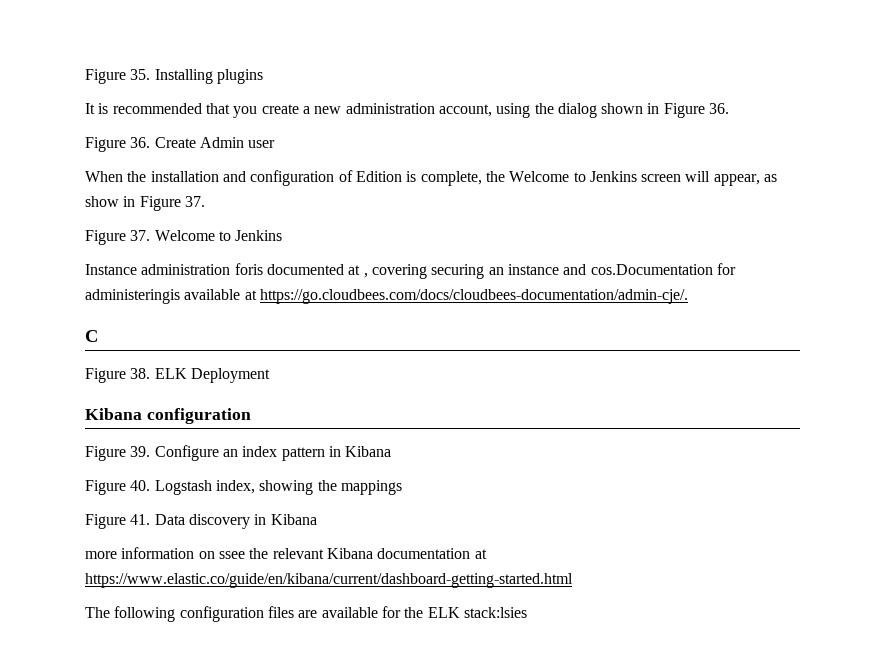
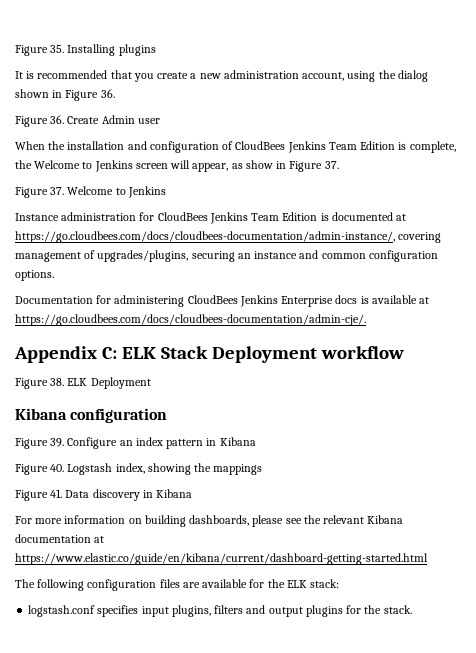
- When the installation and configuration of Edition is complete, the Welcome to Jenkins screen will appear, as show in Figure 37.
+ When the installation and configuration of CloudBees Jenkins Team Edition is complete, the Welcome to Jenkins screen will appear, as show in Figure 37.
- Instance administration foris documented at , covering securing an instance and cos.Documentation for administeringis available at https://go.cloudbees.com/docs/cloudbees-documentation/admin-cje/.
- C
+ Instance administration for CloudBees Jenkins Team Edition is documented at https://go.cloudbees.com/docs/cloudbees-documentation/admin-instance/, covering management of upgrades/plugins, securing an instance and common configuration options.
+ Documentation for administering CloudBees Jenkins Enterprise docs is available at https://go.cloudbees.com/docs/cloudbees-documentation/admin-cje/.
+ Appendix C: ELK Stack Deployment workflow
- more information on ssee the relevant Kibana documentation at https://www.elastic.co/guide/en/kibana/current/dashboard-getting-started.html
+ For more information on building dashboards, please see the relevant Kibana documentation at https://www.elastic.co/guide/en/kibana/current/dashboard-getting-started.html
- The following configuration files are available for the ELK stack:lsies
+ The following configuration files are available for the ELK stack:
+ logstash.conf specifies input plugins, filters and output plugins for the stack.

